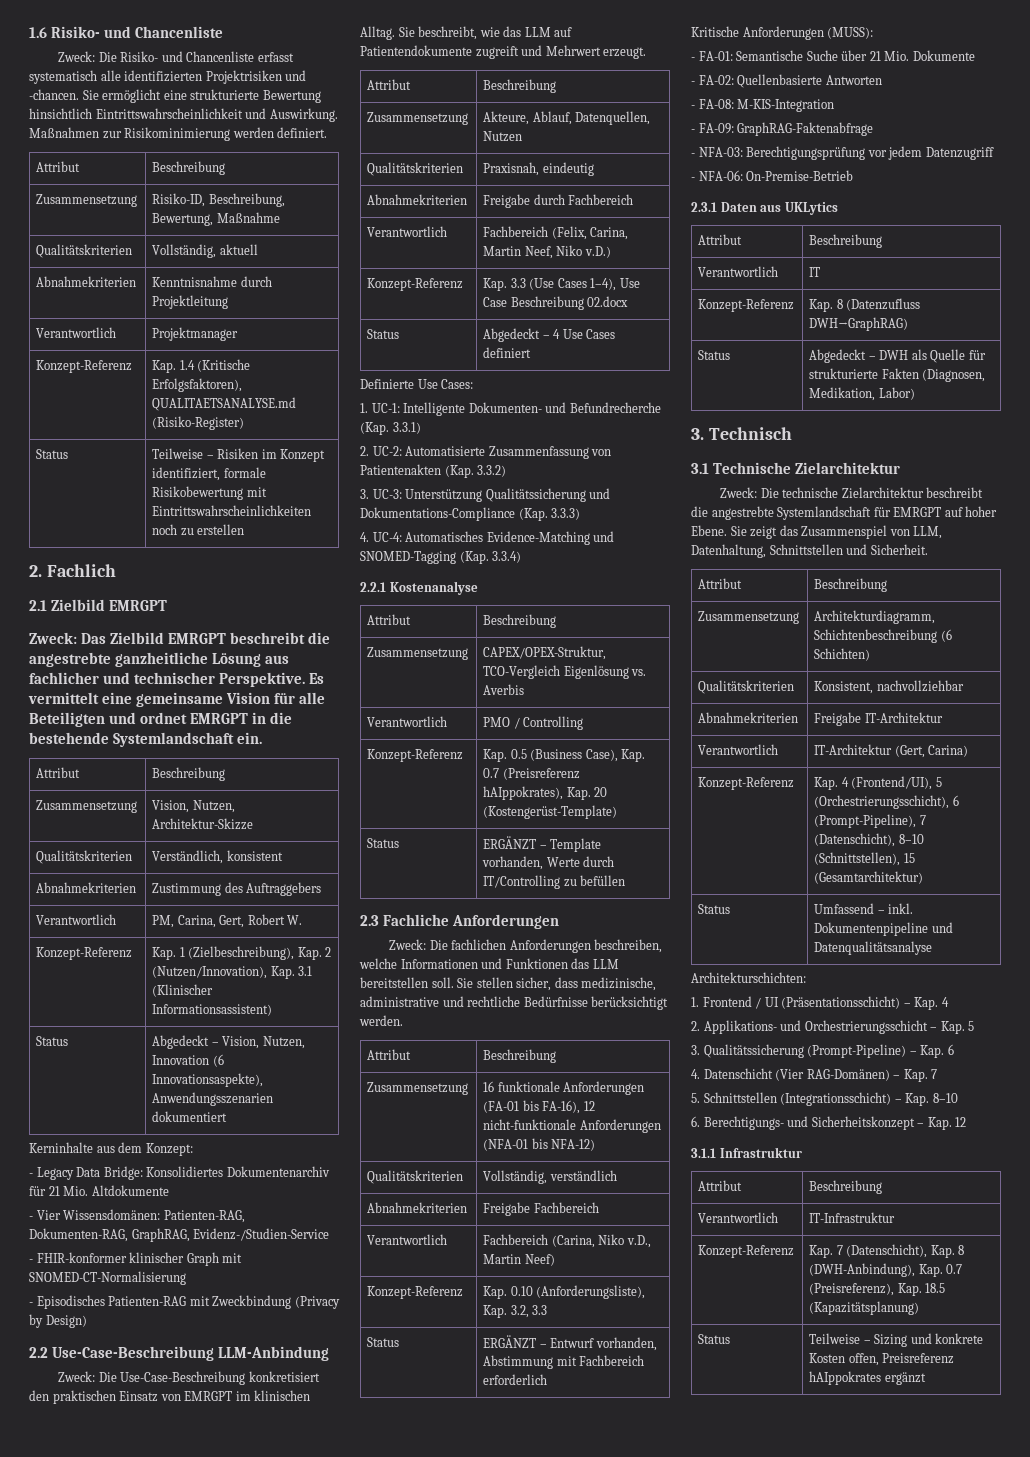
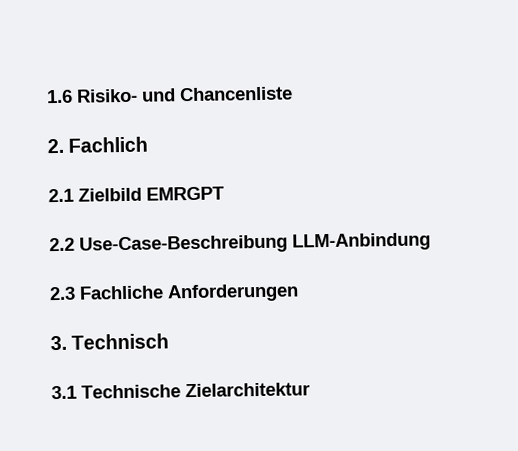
- Zweck: Die Risiko- und Chancenliste erfasst systematisch alle identifizierten Projektrisiken und -chancen. Sie ermöglicht eine strukturierte Bewertung hinsichtlich Eintrittswahrscheinlichkeit und Auswirkung. Maßnahmen zur Risikominimierung werden definiert.
- Attribut | Beschreibung
- Zusammensetzung | Risiko-ID, Beschreibung, Bewertung, Maßnahme
- Qualitätskriterien | Vollständig, aktuell
- Abnahmekriterien | Kenntnisnahme durch Projektleitung
- Verantwortlich | Projektmanager
- Konzept-Referenz | Kap. 1.4 (Kritische Erfolgsfaktoren), QUALITAETSANALYSE.md (Risiko-Register)
- Status | Teilweise – Risiken im Konzept identifiziert, formale Risikobewertung mit Eintrittswahrscheinlichkeiten noch zu erstellen
- Zweck: Das Zielbild EMRGPT beschreibt die angestrebte ganzheitliche Lösung aus fachlicher und technischer Perspektive. Es vermittelt eine gemeinsame Vision für alle Beteiligten und ordnet EMRGPT in die bestehende Systemlandschaft ein.
- Attribut | Beschreibung
- Zusammensetzung | Vision, Nutzen, Architektur-Skizze
- Qualitätskriterien | Verständlich, konsistent
- Abnahmekriterien | Zustimmung des Auftraggebers
- Verantwortlich | PM, Carina, Gert, Robert W.
- Konzept-Referenz | Kap. 1 (Zielbeschreibung), Kap. 2 (Nutzen/Innovation), Kap. 3.1 (Klinischer Informationsassistent)
- Status | Abgedeckt – Vision, Nutzen, Innovation (6 Innovationsaspekte), Anwendungsszenarien dokumentiert
- Kerninhalte aus dem Konzept:
- - Legacy Data Bridge: Konsolidiertes Dokumentenarchiv für 21 Mio. Altdokumente
- - Vier Wissensdomänen: Patienten-RAG, Dokumenten-RAG, GraphRAG, Evidenz-/Studien-Service
- - FHIR-konformer klinischer Graph mit SNOMED-CT-Normalisierung
- - Episodisches Patienten-RAG mit Zweckbindung (Privacy by Design)
  2.2 Use-Case-Beschreibung LLM-Anbindung
- Zweck: Die Use-Case-Beschreibung konkretisiert den praktischen Einsatz von EMRGPT im klinischen Alltag. Sie beschreibt, wie das LLM auf Patientendokumente zugreift und Mehrwert erzeugt.
- Attribut | Beschreibung
- Zusammensetzung | Akteure, Ablauf, Datenquellen, Nutzen
- Qualitätskriterien | Praxisnah, eindeutig
- Abnahmekriterien | Freigabe durch Fachbereich
- Verantwortlich | Fachbereich (Felix, Carina, Martin Neef, Niko v.D.)
- Konzept-Referenz | Kap. 3.3 (Use Cases 1–4), Use Case Beschreibung 02.docx
- Status | Abgedeckt – 4 Use Cases definiert
- Definierte Use Cases:
- 1. UC-1: Intelligente Dokumenten- und Befundrecherche (Kap. 3.3.1)
- 2. UC-2: Automatisierte Zusammenfassung von Patientenakten (Kap. 3.3.2)
- 3. UC-3: Unterstützung Qualitätssicherung und Dokumentations-Compliance (Kap. 3.3.3)
- 4. UC-4: Automatisches Evidence-Matching und SNOMED-Tagging (Kap. 3.3.4)
- 2.2.1 Kostenanalyse
- Attribut | Beschreibung
- Zusammensetzung | CAPEX/OPEX-Struktur, TCO-Vergleich Eigenlösung vs. Averbis
- Verantwortlich | PMO / Controlling
- Konzept-Referenz | Kap. 0.5 (Business Case), Kap. 0.7 (Preisreferenz hAIppokrates), Kap. 20 (Kostengerüst-Template)
- Status | ERGÄNZT – Template vorhanden, Werte durch IT/Controlling zu befüllen
  2.3 Fachliche Anforderungen
- Zweck: Die fachlichen Anforderungen beschreiben, welche Informationen und Funktionen das LLM bereitstellen soll. Sie stellen sicher, dass medizinische, administrative und rechtliche Bedürfnisse berücksichtigt werden.
- Attribut | Beschreibung
- Zusammensetzung | 16 funktionale Anforderungen (FA-01 bis FA-16), 12 nicht-funktionale Anforderungen (NFA-01 bis NFA-12)
- Qualitätskriterien | Vollständig, verständlich
- Abnahmekriterien | Freigabe Fachbereich
- Verantwortlich | Fachbereich (Carina, Niko v.D., Martin Neef)
- Konzept-Referenz | Kap. 0.10 (Anforderungsliste), Kap. 3.2, 3.3
- Status | ERGÄNZT – Entwurf vorhanden, Abstimmung mit Fachbereich erforderlich
- Kritische Anforderungen (MUSS):
- - FA-01: Semantische Suche über 21 Mio. Dokumente
- - FA-02: Quellenbasierte Antworten
- - FA-08: M-KIS-Integration
- - FA-09: GraphRAG-Faktenabfrage
- - NFA-03: Berechtigungsprüfung vor jedem Datenzugriff
- - NFA-06: On-Premise-Betrieb
- 2.3.1 Daten aus UKLytics
- Attribut | Beschreibung
- Verantwortlich | IT
- Konzept-Referenz | Kap. 8 (Datenzufluss DWH→GraphRAG)
- Status | Abgedeckt – DWH als Quelle für strukturierte Fakten (Diagnosen, Medikation, Labor)
- Zweck: Die technische Zielarchitektur beschreibt die angestrebte Systemlandschaft für EMRGPT auf hoher Ebene. Sie zeigt das Zusammenspiel von LLM, Datenhaltung, Schnittstellen und Sicherheit.
- Attribut | Beschreibung
- Zusammensetzung | Architekturdiagramm, Schichtenbeschreibung (6 Schichten)
- Qualitätskriterien | Konsistent, nachvollziehbar
- Abnahmekriterien | Freigabe IT-Architektur
- Verantwortlich | IT-Architektur (Gert, Carina)
- Konzept-Referenz | Kap. 4 (Frontend/UI), 5 (Orchestrierungsschicht), 6 (Prompt-Pipeline), 7 (Datenschicht), 8–10 (Schnittstellen), 15 (Gesamtarchitektur)
- Status | Umfassend – inkl. Dokumentenpipeline und Datenqualitätsanalyse
- Architekturschichten:
- 1. Frontend / UI (Präsentationsschicht) – Kap. 4
- 2. Applikations- und Orchestrierungsschicht – Kap. 5
- 3. Qualitätssicherung (Prompt-Pipeline) – Kap. 6
- 4. Datenschicht (Vier RAG-Domänen) – Kap. 7
- 5. Schnittstellen (Integrationsschicht) – Kap. 8–10
- 6. Berechtigungs- und Sicherheitskonzept – Kap. 12
- 3.1.1 Infrastruktur
- Attribut | Beschreibung
- Verantwortlich | IT-Infrastruktur
- Konzept-Referenz | Kap. 7 (Datenschicht), Kap. 8 (DWH-Anbindung), Kap. 0.7 (Preisreferenz), Kap. 18.5 (Kapazitätsplanung)
- Status | Teilweise – Sizing und konkrete Kosten offen, Preisreferenz hAIppokrates ergänzt

